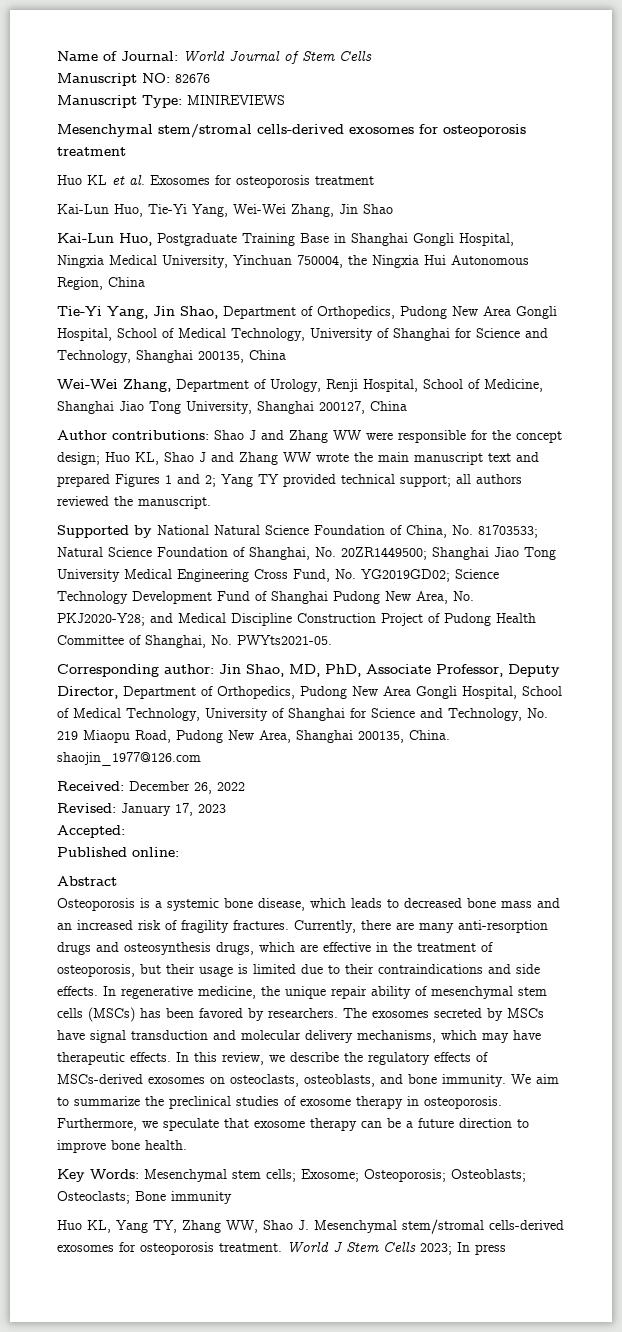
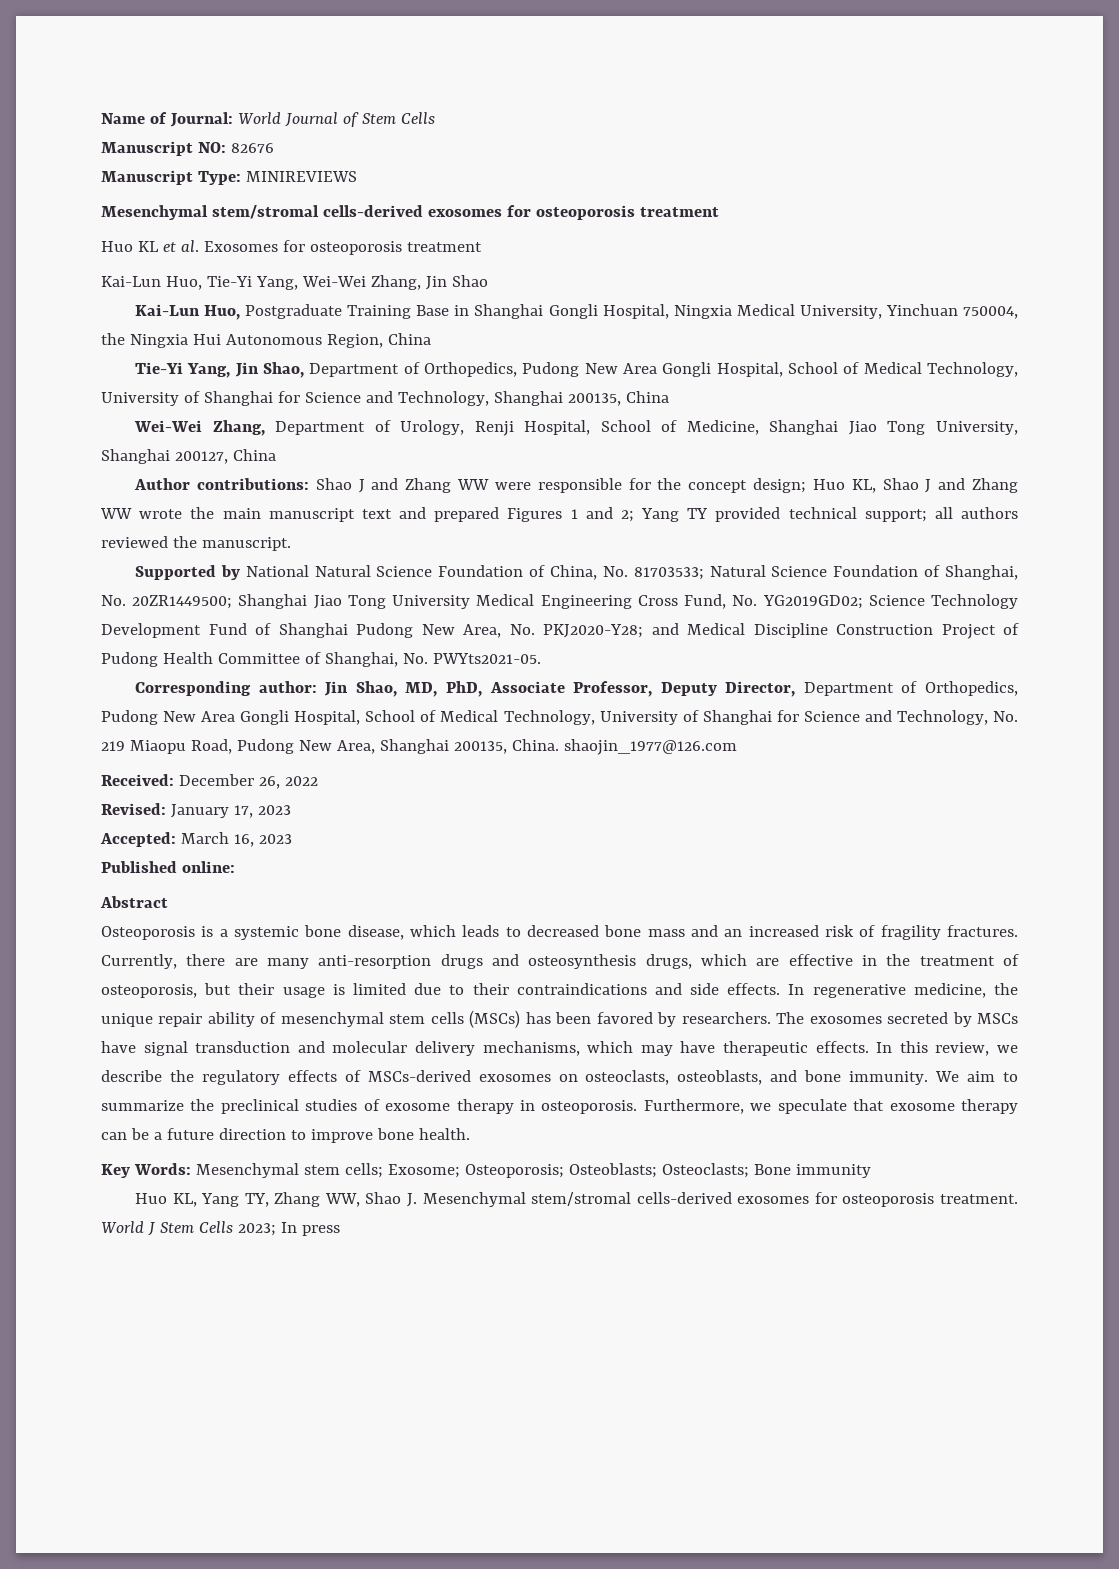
- Accepted:
+ Accepted: March 16, 2023

